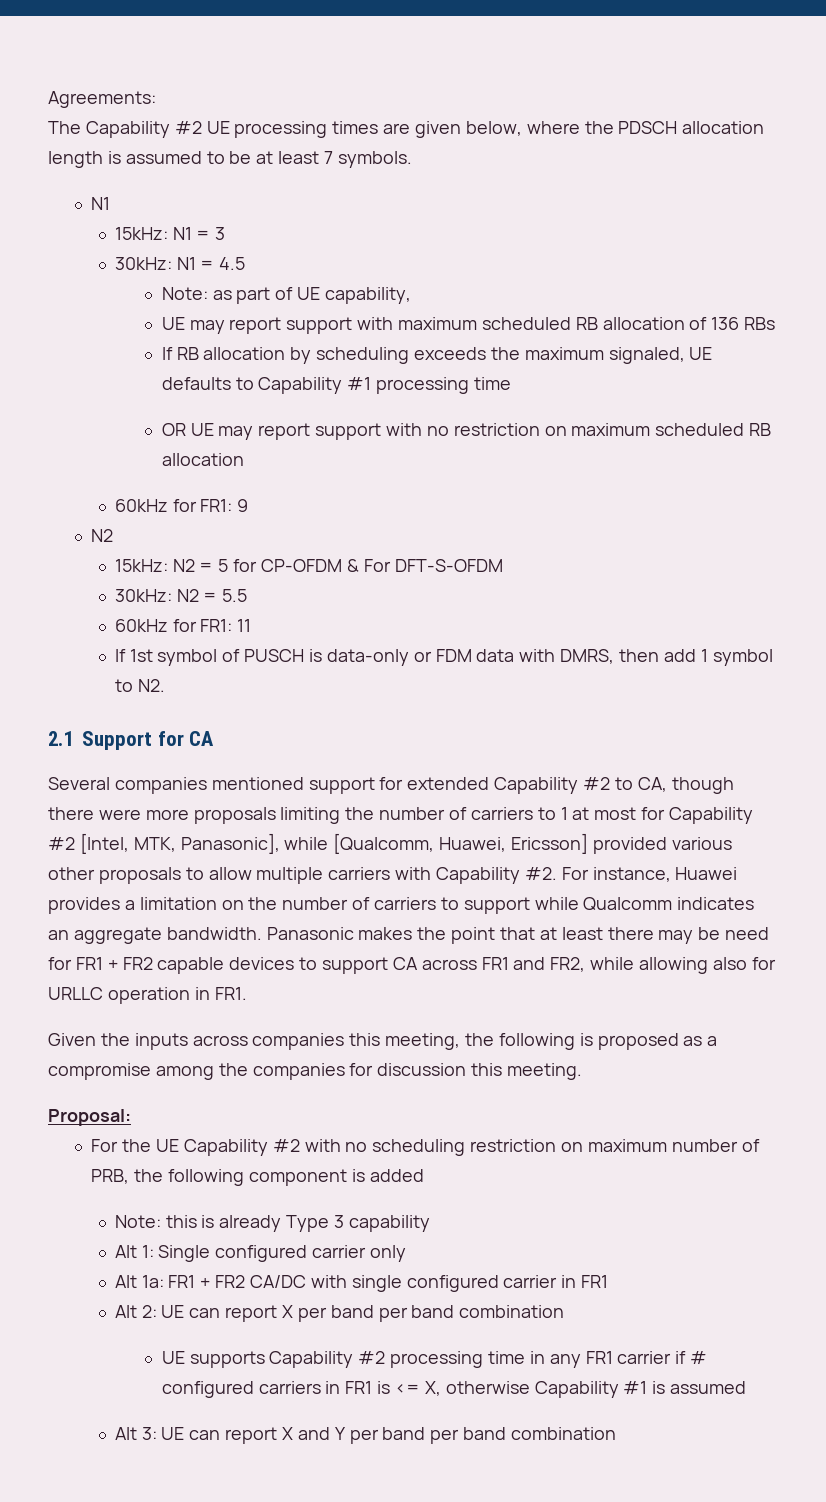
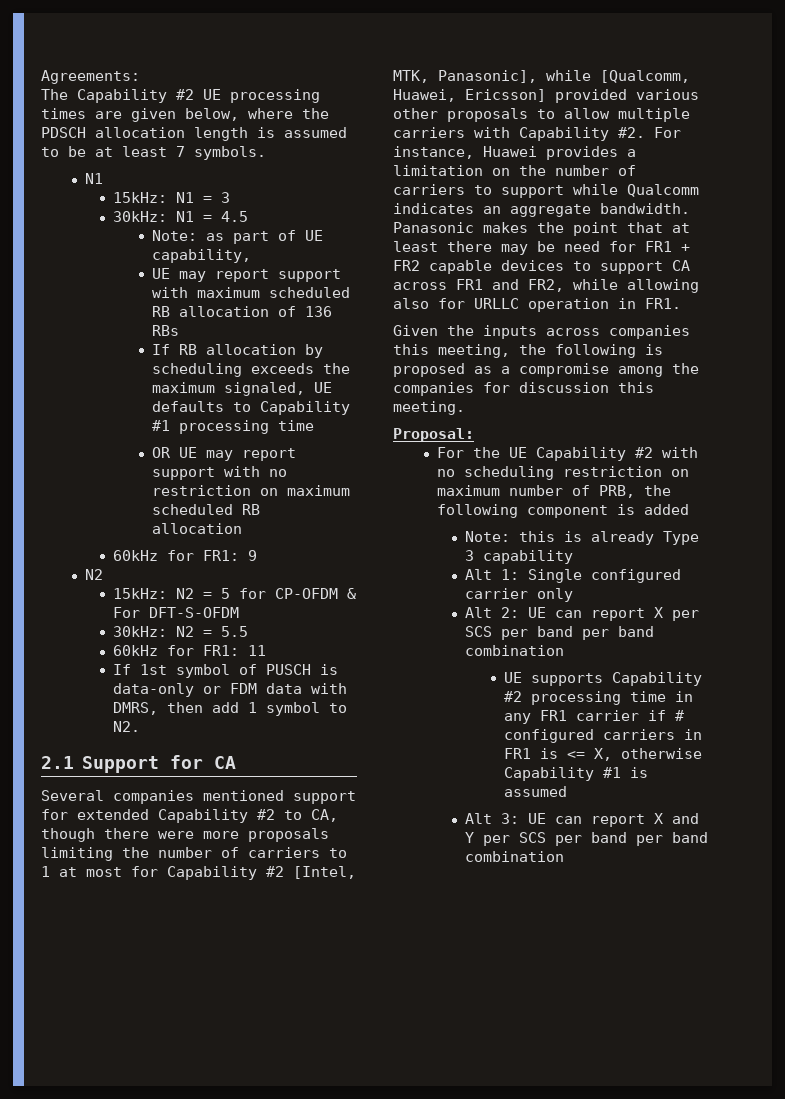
- Alt 1a: FR1 + FR2 CA/DC with single configured carrier in FR1
- Alt 2: UE can report X per band per band combination
+ Alt 2: UE can report X per SCS per band per band combination
- Alt 3: UE can report X and Y per band per band combination
+ Alt 3: UE can report X and Y per SCS per band per band combination

